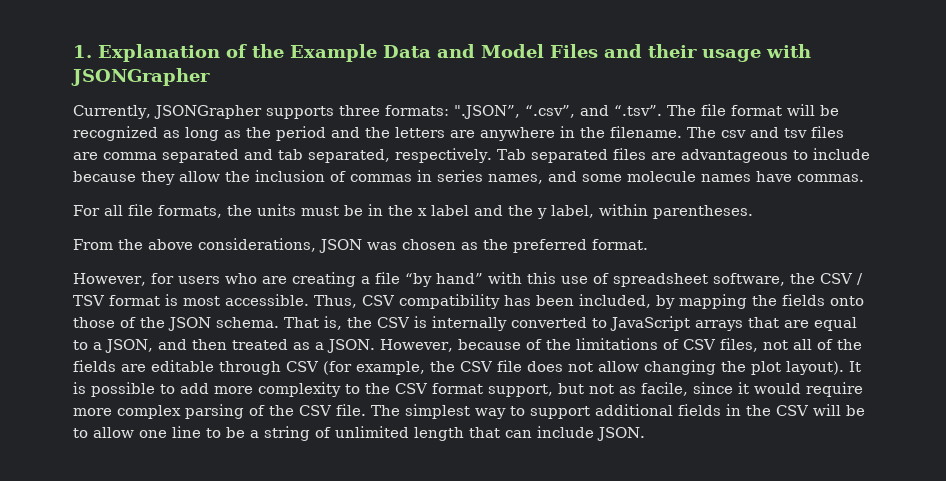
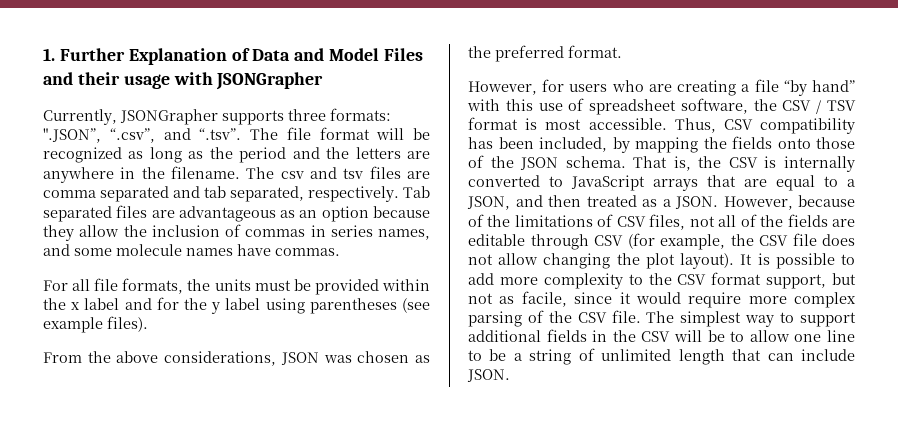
- 1. Explanation of the Example Data and Model Files and their usage with JSONGrapher
+ 1. Further Explanation of Data and Model Files and their usage with JSONGrapher
- Tab separated files are advantageous to include because they allow the inclusion of commas in series names, and some molecule names have commas.
+ Tab separated files are advantageous as an option because they allow the inclusion of commas in series names, and some molecule names have commas.
- For all file formats, the units must be in the x label and the y label, within parentheses.
+ For all file formats, the units must be provided within the x label and for the y label using parentheses (see example files).

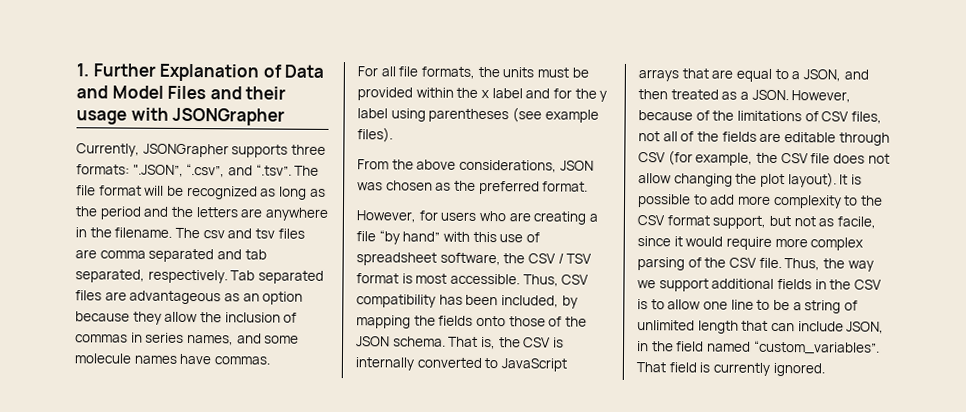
- The simplest way to support additional fields in the CSV will be to allow one line to be a string of unlimited length that can include JSON.
+ Thus, the way we support additional fields in the CSV is to allow one line to be a string of unlimited length that can include JSON, in the field named “custom_variables”. That field is currently ignored.

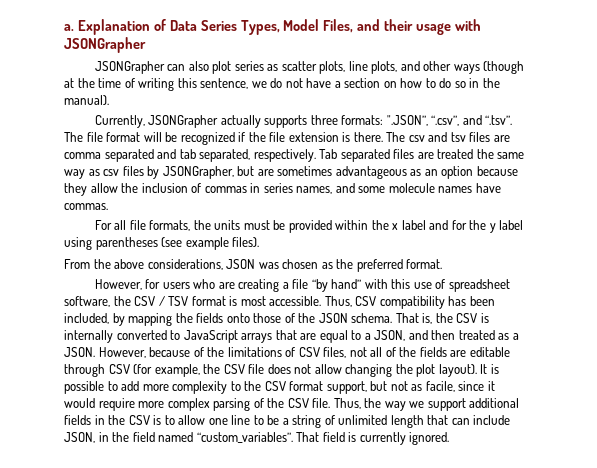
- 1. Further Explanation of Data and Model Files and their usage with JSONGrapher
+ a. Explanation of Data Series Types, Model Files, and their usage with JSONGrapher
+ JSONGrapher can also plot series as scatter plots, line plots, and other ways (though at the time of writing this sentence, we do not have a section on how to do so in the manual).
- Currently, JSONGrapher supports three formats: ".JSON”, “.csv”, and “.tsv”. The file format will be recognized as long as the period and the letters are anywhere in the filename.
+ Currently, JSONGrapher actually supports three formats: ".JSON”, “.csv”, and “.tsv”. The file format will be recognized if the file extension is there.
- Tab separated files are advantageous as an option because they allow the inclusion of commas in series names, and some molecule names have commas.
+ Tab separated files are treated the same way as csv files by JSONGrapher, but are sometimes advantageous as an option because they allow the inclusion of commas in series names, and some molecule names have commas.

